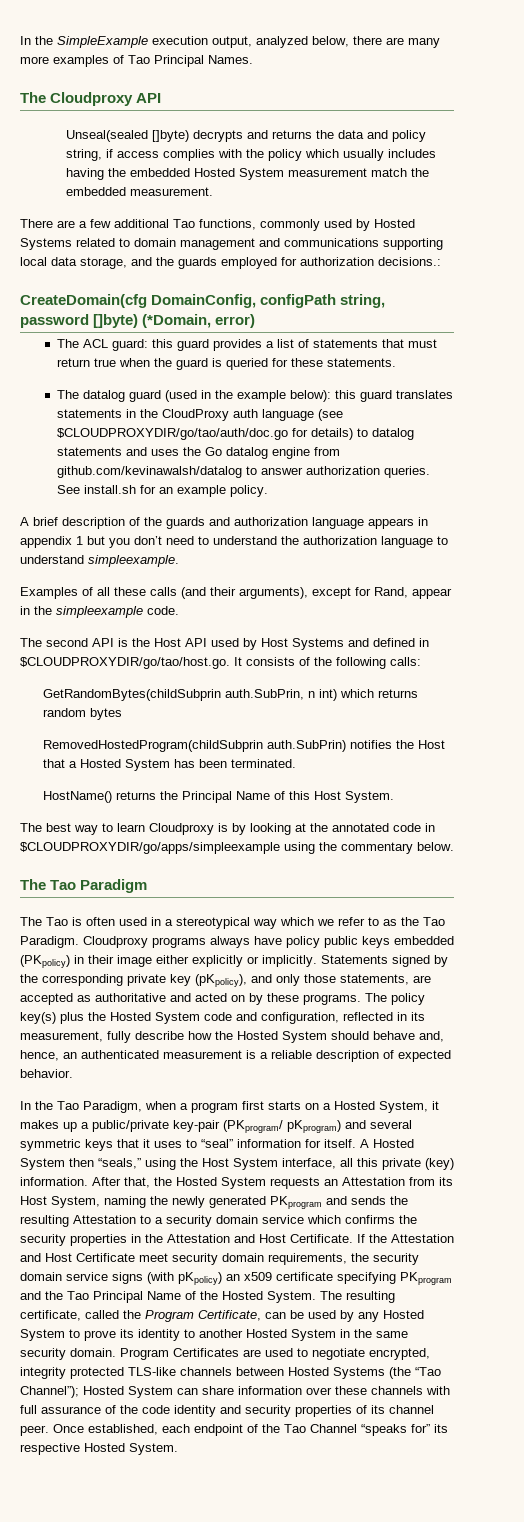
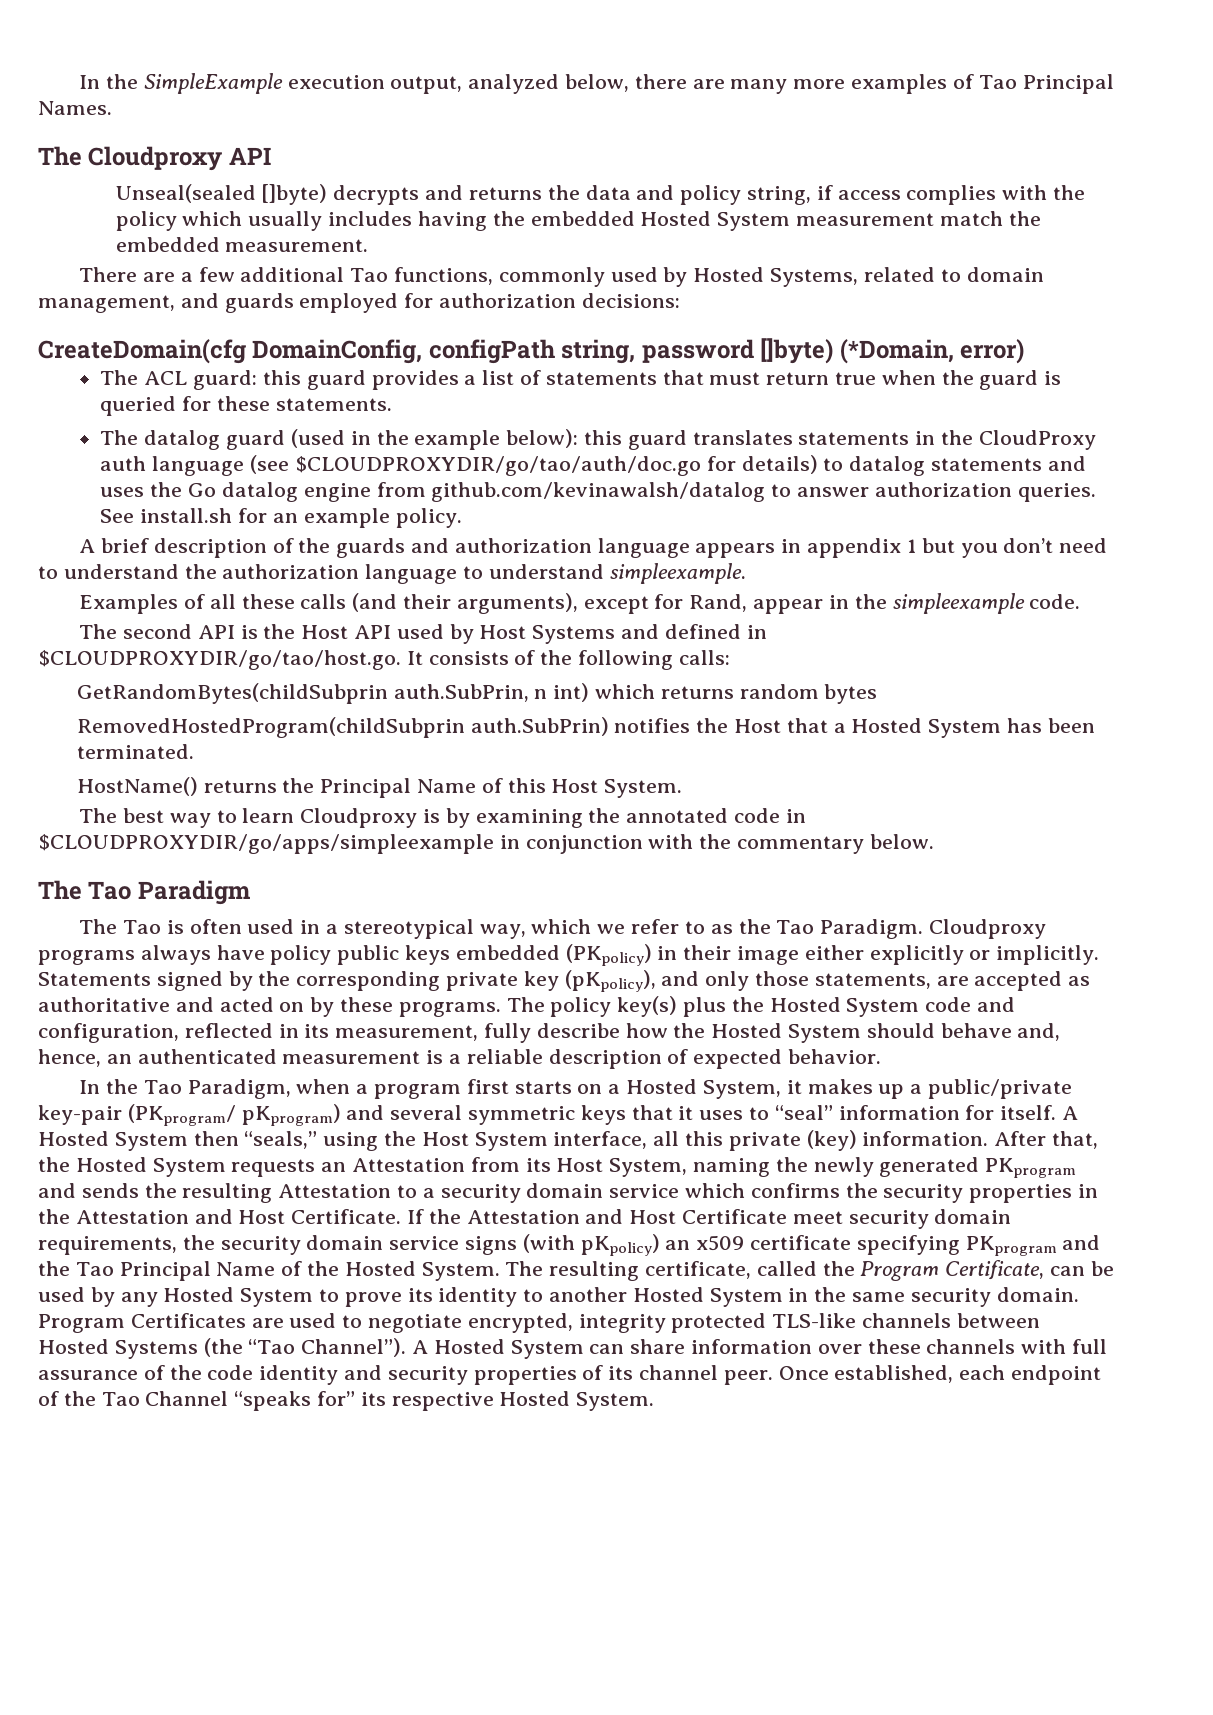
- There are a few additional Tao functions, commonly used by Hosted Systems related to domain management and communications supporting local data storage, and the guards employed for authorization decisions.:
+ There are a few additional Tao functions, commonly used by Hosted Systems, related to domain management, and guards employed for authorization decisions:
- The best way to learn Cloudproxy is by looking at the annotated code in $CLOUDPROXYDIR/go/apps/simpleexample using the commentary below.
+ The best way to learn Cloudproxy is by examining the annotated code in $CLOUDPROXYDIR/go/apps/simpleexample in conjunction with the commentary below.
- The Tao is often used in a stereotypical way which we refer to as the Tao Paradigm.
+ The Tao is often used in a stereotypical way, which we refer to as the Tao Paradigm.
- Program Certificates are used to negotiate encrypted, integrity protected TLS-like channels between Hosted Systems (the “Tao Channel”); Hosted System can share information over these channels with full assurance of the code identity and security properties of its channel peer.
+ Program Certificates are used to negotiate encrypted, integrity protected TLS-like channels between Hosted Systems (the “Tao Channel”). A Hosted System can share information over these channels with full assurance of the code identity and security properties of its channel peer.

